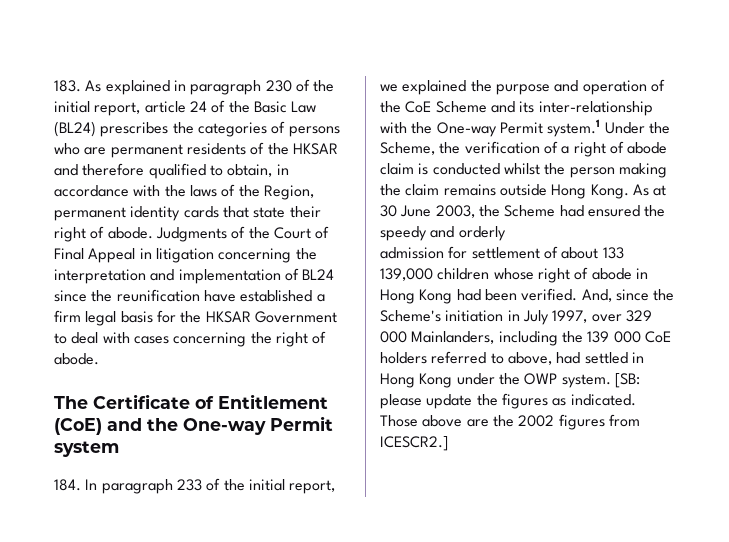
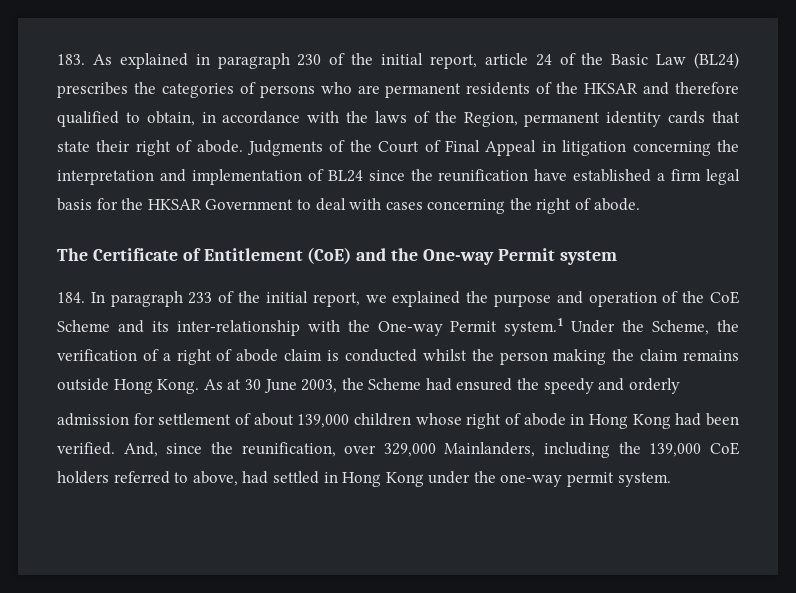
- admission for settlement of about 133 139,000 children whose right of abode in Hong Kong had been verified.
+ admission for settlement of about 139,000 children whose right of abode in Hong Kong had been verified.
- And, since the Scheme's initiation in July 1997, over 329 000 Mainlanders, including the 139 000 CoE holders referred to above, had settled in Hong Kong under the OWP system. [SB: please update the figures as indicated. Those above are the 2002 figures from ICESCR2.]
+ And, since the reunification, over 329,000 Mainlanders, including the 139,000 CoE holders referred to above, had settled in Hong Kong under the one-way permit system.

